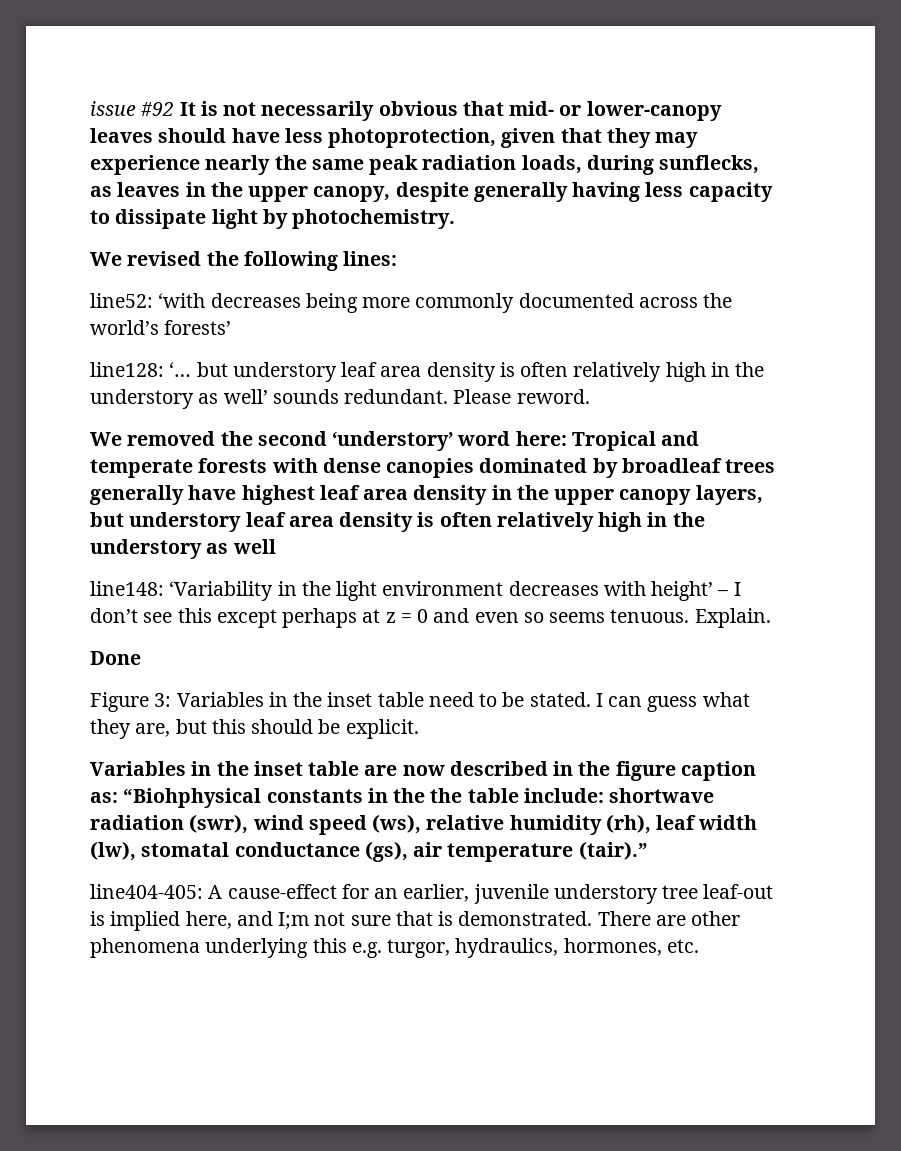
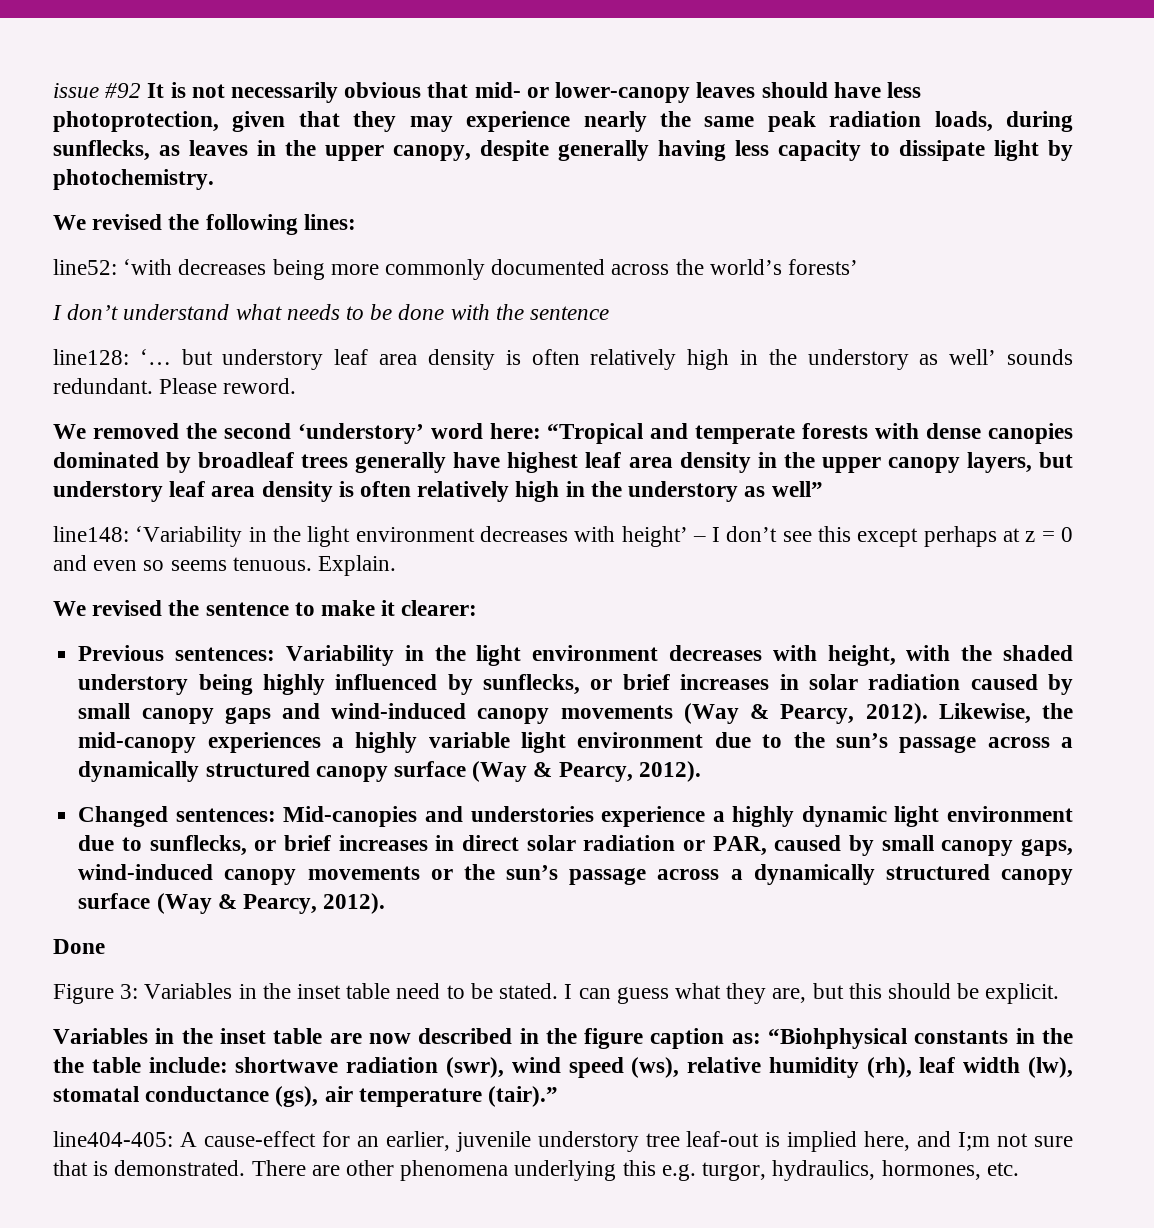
+ I don’t understand what needs to be done with the sentence
- We removed the second ‘understory’ word here: Tropical and temperate forests with dense canopies dominated by broadleaf trees generally have highest leaf area density in the upper canopy layers, but understory leaf area density is often relatively high in the understory as well
+ We removed the second ‘understory’ word here: “Tropical and temperate forests with dense canopies dominated by broadleaf trees generally have highest leaf area density in the upper canopy layers, but understory leaf area density is often relatively high in the understory as well”
+ We revised the sentence to make it clearer:
+ Previous sentences: Variability in the light environment decreases with height, with the shaded understory being highly influenced by sunflecks, or brief increases in solar radiation caused by small canopy gaps and wind-induced canopy movements (Way & Pearcy, 2012). Likewise, the mid-canopy experiences a highly variable light environment due to the sun’s passage across a dynamically structured canopy surface (Way & Pearcy, 2012).
+ Changed sentences: Mid-canopies and understories experience a highly dynamic light environment due to sunflecks, or brief increases in direct solar radiation or PAR, caused by small canopy gaps, wind-induced canopy movements or the sun’s passage across a dynamically structured canopy surface (Way & Pearcy, 2012).

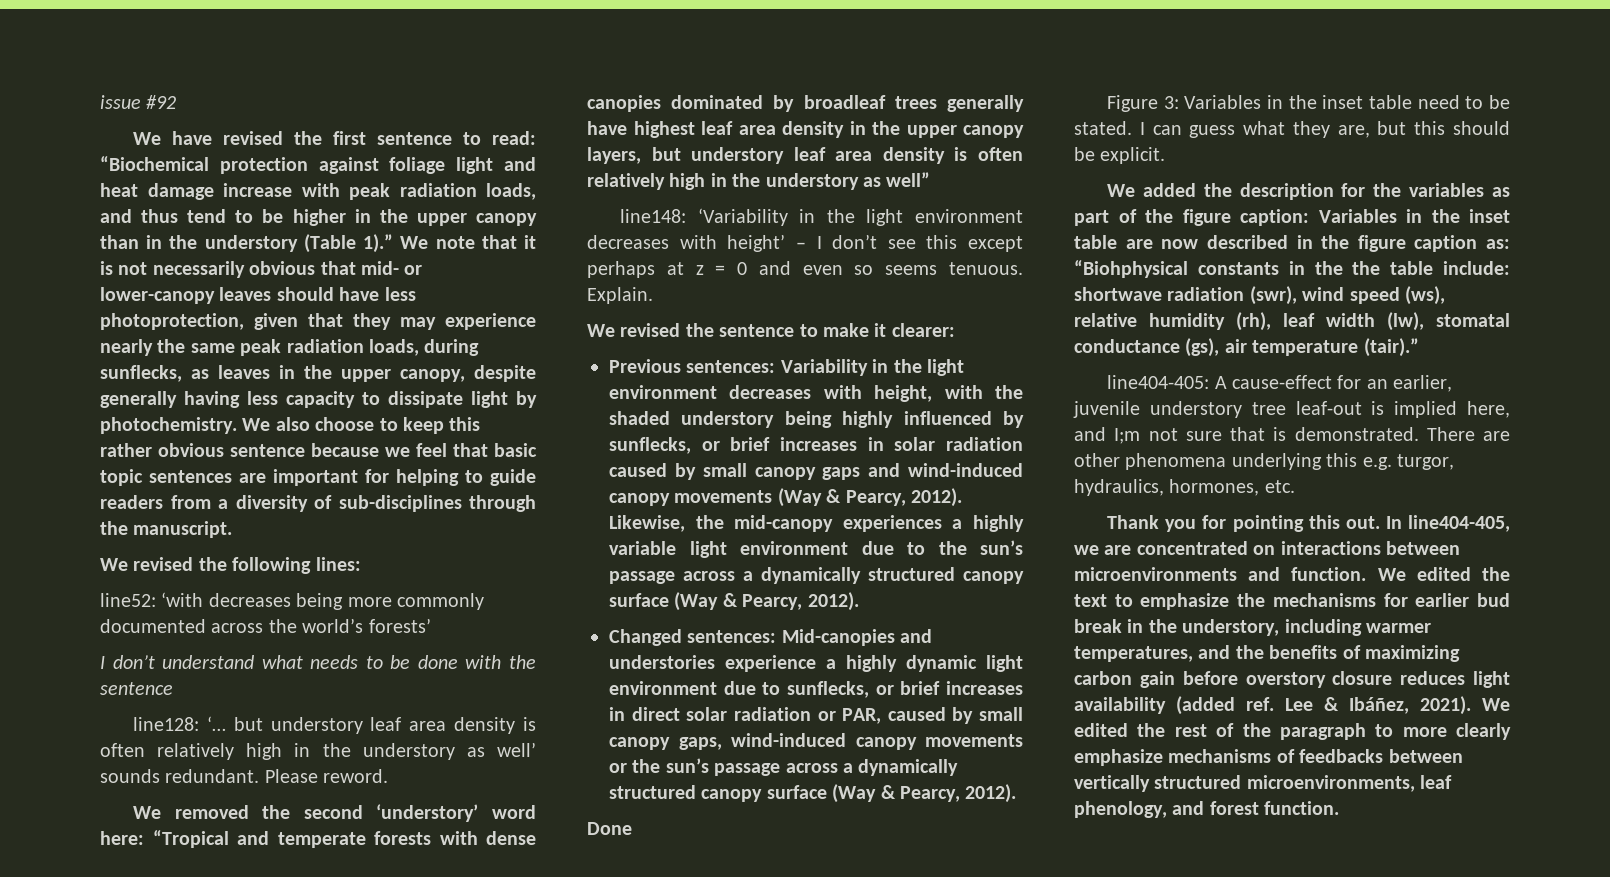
- issue #92 It is not necessarily obvious that mid- or lower-canopy leaves should have less photoprotection, given that they may experience nearly the same peak radiation loads, during sunflecks, as leaves in the upper canopy, despite generally having less capacity to dissipate light by photochemistry.
+ issue #92
+ We have revised the first sentence to read: “Biochemical protection against foliage light and heat damage increase with peak radiation loads, and thus tend to be higher in the upper canopy than in the understory (Table 1).” We note that it is not necessarily obvious that mid- or lower-canopy leaves should have less photoprotection, given that they may experience nearly the same peak radiation loads, during sunflecks, as leaves in the upper canopy, despite generally having less capacity to dissipate light by photochemistry. We also choose to keep this rather obvious sentence because we feel that basic topic sentences are important for helping to guide readers from a diversity of sub-disciplines through the manuscript.
- Variables in the inset table are now described in the figure caption as: “Biohphysical constants in the the table include: shortwave radiation (swr), wind speed (ws), relative humidity (rh), leaf width (lw), stomatal conductance (gs), air temperature (tair).”
+ We added the description for the variables as part of the figure caption: Variables in the inset table are now described in the figure caption as: “Biohphysical constants in the the table include: shortwave radiation (swr), wind speed (ws), relative humidity (rh), leaf width (lw), stomatal conductance (gs), air temperature (tair).”
+ Thank you for pointing this out. In line404-405, we are concentrated on interactions between microenvironments and function. We edited the text to emphasize the mechanisms for earlier bud break in the understory, including warmer temperatures, and the benefits of maximizing carbon gain before overstory closure reduces light availability (added ref. Lee & Ibáñez, 2021). We edited the rest of the paragraph to more clearly emphasize mechanisms of feedbacks between vertically structured microenvironments, leaf phenology, and forest function.

